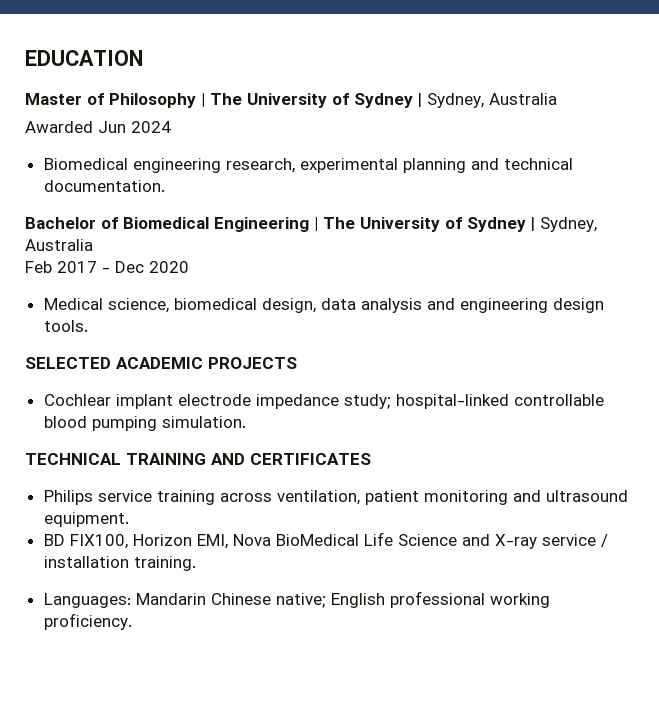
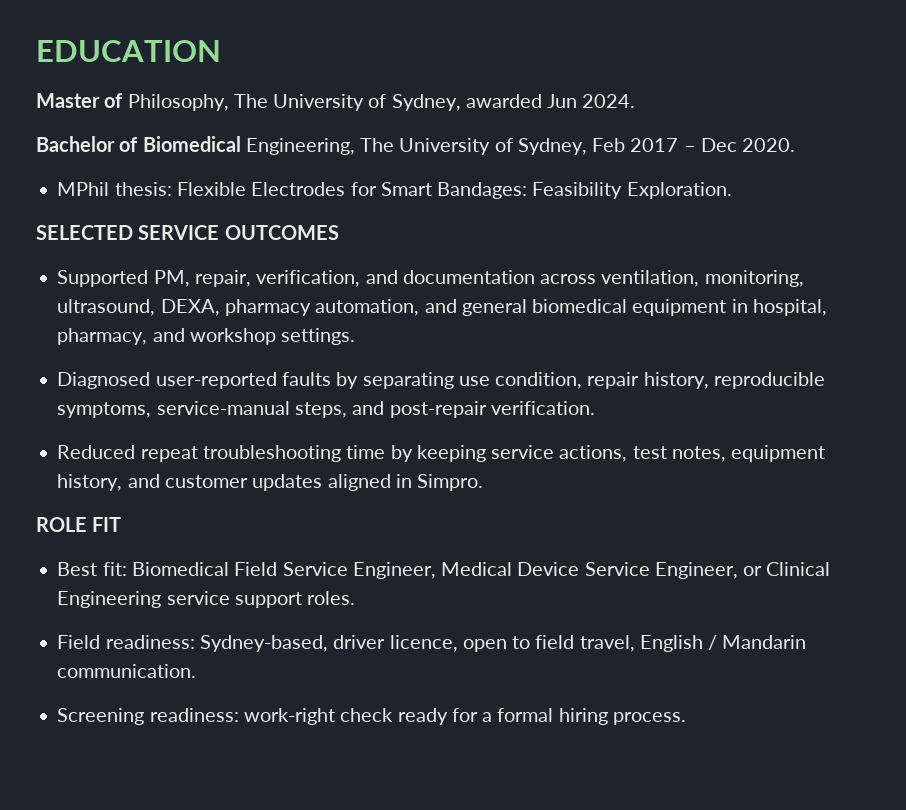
- Master of Philosophy | The University of Sydney | Sydney, Australia
- Awarded Jun 2024
- Biomedical engineering research, experimental planning and technical documentation.
+ Master of Philosophy, The University of Sydney, awarded Jun 2024.
- Bachelor of Biomedical Engineering | The University of Sydney | Sydney, Australia
- Feb 2017 - Dec 2020
- Medical science, biomedical design, data analysis and engineering design tools.
- SELECTED ACADEMIC PROJECTS
- Cochlear implant electrode impedance study; hospital-linked controllable blood pumping simulation.
- TECHNICAL TRAINING AND CERTIFICATES
- Philips service training across ventilation, patient monitoring and ultrasound equipment.
- BD FIX100, Horizon EMI, Nova BioMedical Life Science and X-ray service / installation training.
- Languages: Mandarin Chinese native; English professional working proficiency.
+ Bachelor of Biomedical Engineering, The University of Sydney, Feb 2017 – Dec 2020.
+ MPhil thesis: Flexible Electrodes for Smart Bandages: Feasibility Exploration.
+ SELECTED SERVICE OUTCOMES
+ Supported PM, repair, verification, and documentation across ventilation, monitoring, ultrasound, DEXA, pharmacy automation, and general biomedical equipment in hospital, pharmacy, and workshop settings.
+ Diagnosed user-reported faults by separating use condition, repair history, reproducible symptoms, service-manual steps, and post-repair verification.
+ Reduced repeat troubleshooting time by keeping service actions, test notes, equipment history, and customer updates aligned in Simpro.
+ ROLE FIT
+ Best fit: Biomedical Field Service Engineer, Medical Device Service Engineer, or Clinical Engineering service support roles.
+ Field readiness: Sydney-based, driver licence, open to field travel, English / Mandarin communication.
+ Screening readiness: work-right check ready for a formal hiring process.

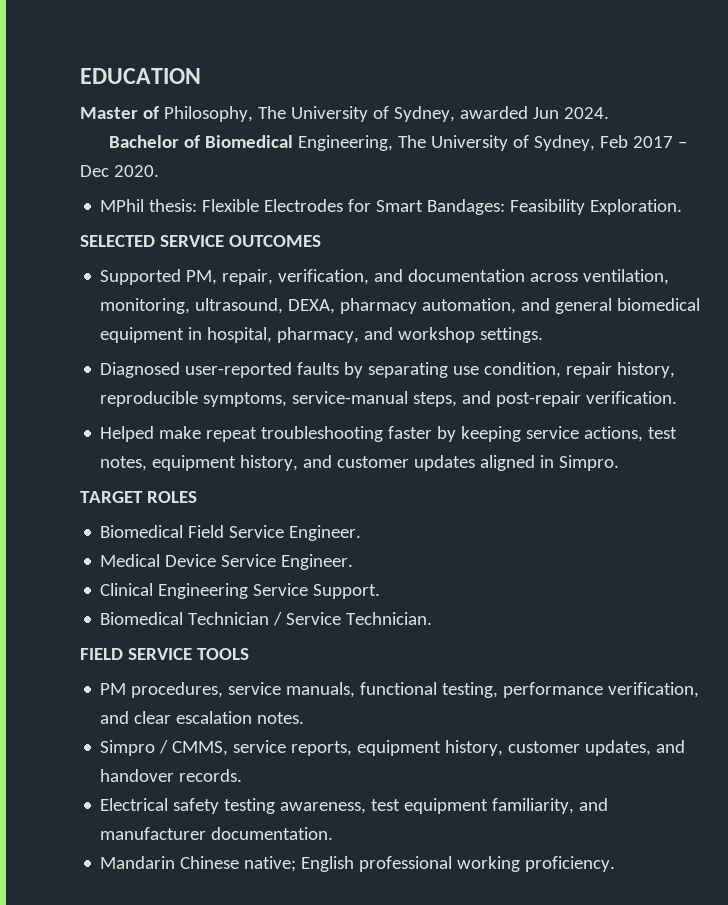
- Reduced repeat troubleshooting time by keeping service actions, test notes, equipment history, and customer updates aligned in Simpro.
+ Helped make repeat troubleshooting faster by keeping service actions, test notes, equipment history, and customer updates aligned in Simpro.
- ROLE FIT
- Best fit: Biomedical Field Service Engineer, Medical Device Service Engineer, or Clinical Engineering service support roles.
- Field readiness: Sydney-based, driver licence, open to field travel, English / Mandarin communication.
- Screening readiness: work-right check ready for a formal hiring process.
+ TARGET ROLES
+ Biomedical Field Service Engineer.
+ Medical Device Service Engineer.
+ Clinical Engineering Service Support.
+ Biomedical Technician / Service Technician.
+ FIELD SERVICE TOOLS
+ PM procedures, service manuals, functional testing, performance verification, and clear escalation notes.
+ Simpro / CMMS, service reports, equipment history, customer updates, and handover records.
+ Electrical safety testing awareness, test equipment familiarity, and manufacturer documentation.
+ Mandarin Chinese native; English professional working proficiency.

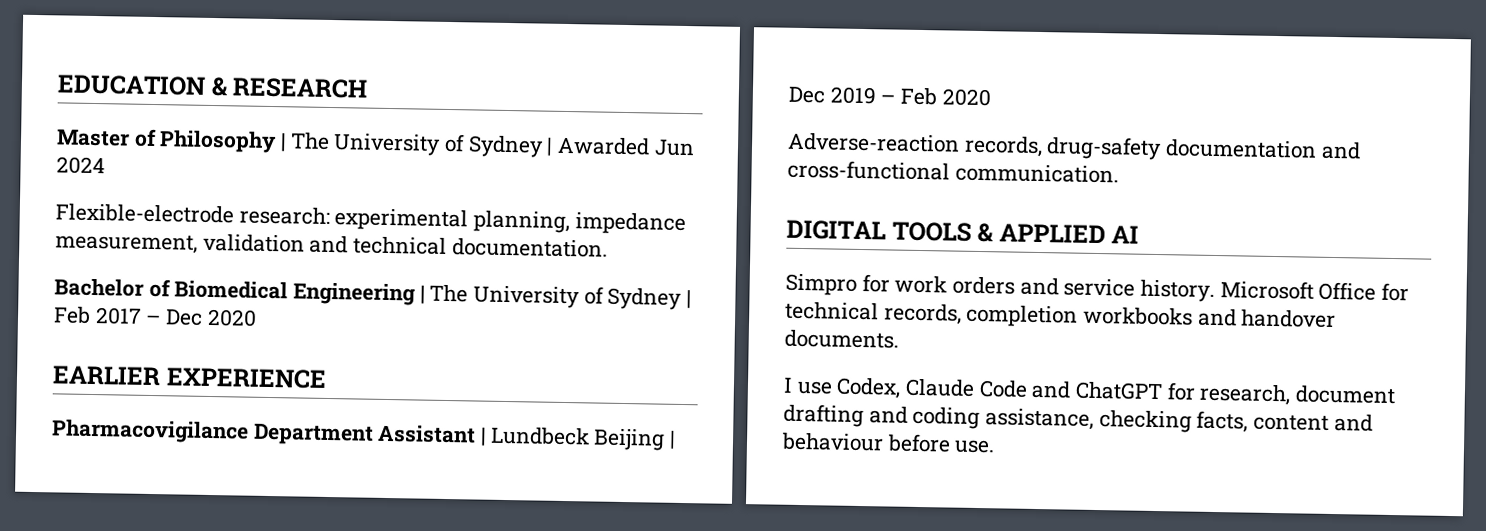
- EDUCATION
+ EDUCATION & RESEARCH
- Master of Philosophy, The University of Sydney, awarded Jun 2024.
+ Master of Philosophy | The University of Sydney | Awarded Jun 2024
+ Flexible-electrode research: experimental planning, impedance measurement, validation and technical documentation.
- Bachelor of Biomedical Engineering, The University of Sydney, Feb 2017 – Dec 2020.
- MPhil thesis: Flexible Electrodes for Smart Bandages: Feasibility Exploration.
- SELECTED SERVICE OUTCOMES
- Supported PM, repair, verification, and documentation across ventilation, monitoring, ultrasound, DEXA, pharmacy automation, and general biomedical equipment in hospital, pharmacy, and workshop settings.
- Diagnosed user-reported faults by separating use condition, repair history, reproducible symptoms, service-manual steps, and post-repair verification.
- Helped make repeat troubleshooting faster by keeping service actions, test notes, equipment history, and customer updates aligned in Simpro.
- TARGET ROLES
- Biomedical Field Service Engineer.
- Medical Device Service Engineer.
- Clinical Engineering Service Support.
- Biomedical Technician / Service Technician.
- FIELD SERVICE TOOLS
- PM procedures, service manuals, functional testing, performance verification, and clear escalation notes.
- Simpro / CMMS, service reports, equipment history, customer updates, and handover records.
- Electrical safety testing awareness, test equipment familiarity, and manufacturer documentation.
- Mandarin Chinese native; English professional working proficiency.
+ Bachelor of Biomedical Engineering | The University of Sydney | Feb 2017 – Dec 2020
+ EARLIER EXPERIENCE
+ Pharmacovigilance Department Assistant | Lundbeck Beijing | Dec 2019 – Feb 2020
+ Adverse-reaction records, drug-safety documentation and cross-functional communication.
+ DIGITAL TOOLS & APPLIED AI
+ Simpro for work orders and service history. Microsoft Office for technical records, completion workbooks and handover documents.
+ I use Codex, Claude Code and ChatGPT for research, document drafting and coding assistance, checking facts, content and behaviour before use.

